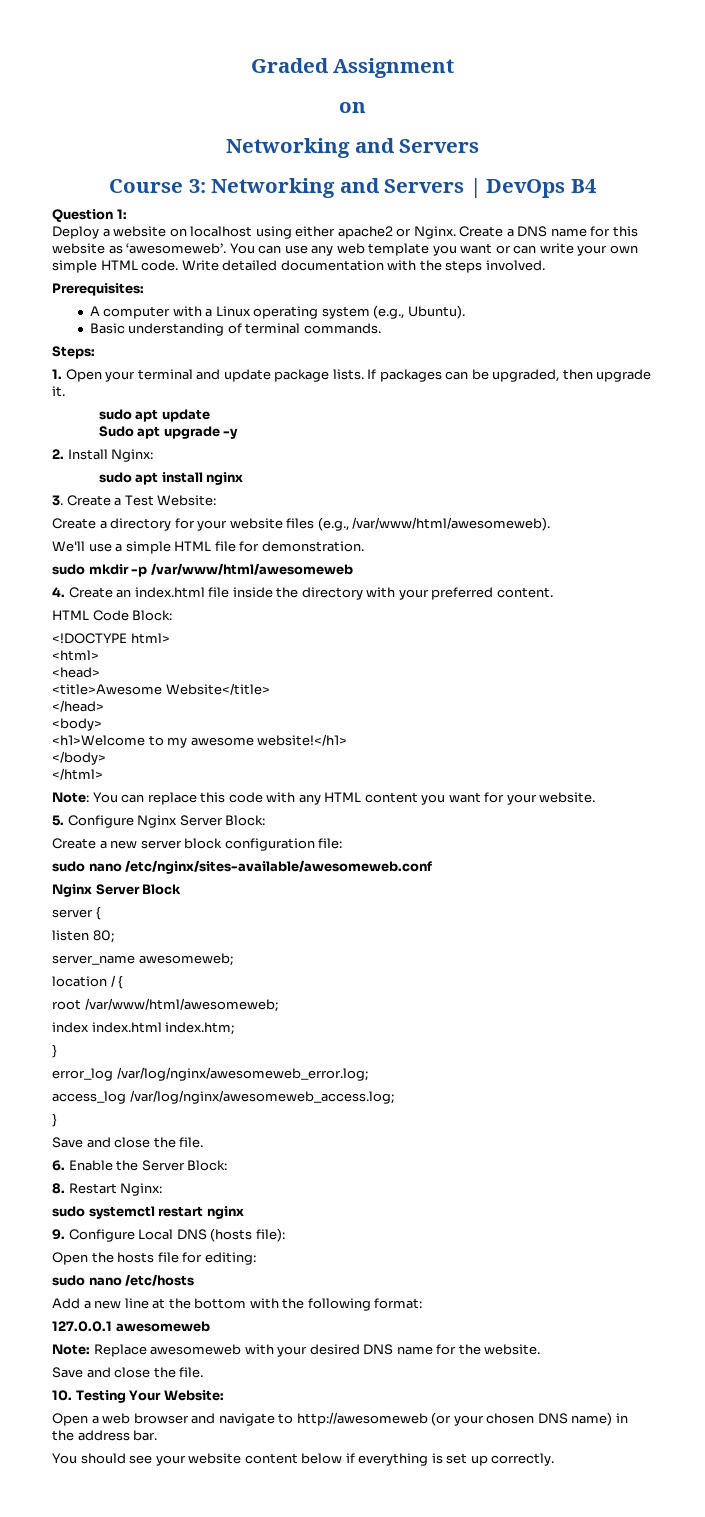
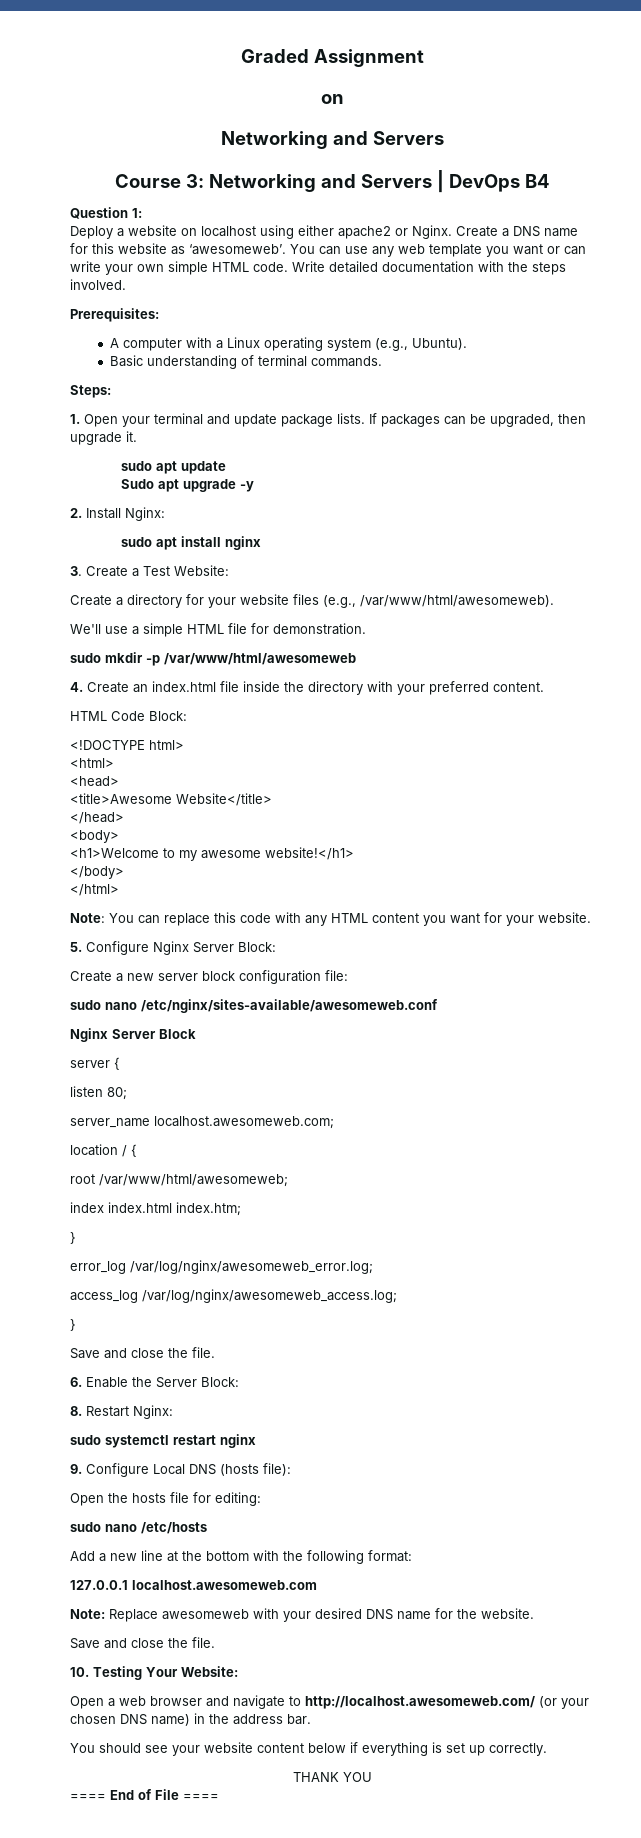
- server_name awesomeweb;
+ server_name localhost.awesomeweb.com;
- 127.0.0.1 awesomeweb
+ 127.0.0.1 localhost.awesomeweb.com
- Open a web browser and navigate to http://awesomeweb (or your chosen DNS name) in the address bar.
+ Open a web browser and navigate to http://localhost.awesomeweb.com/ (or your chosen DNS name) in the address bar.
+ THANK YOU
+ ==== End of File ====

